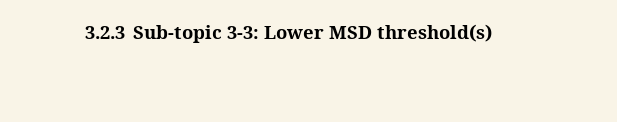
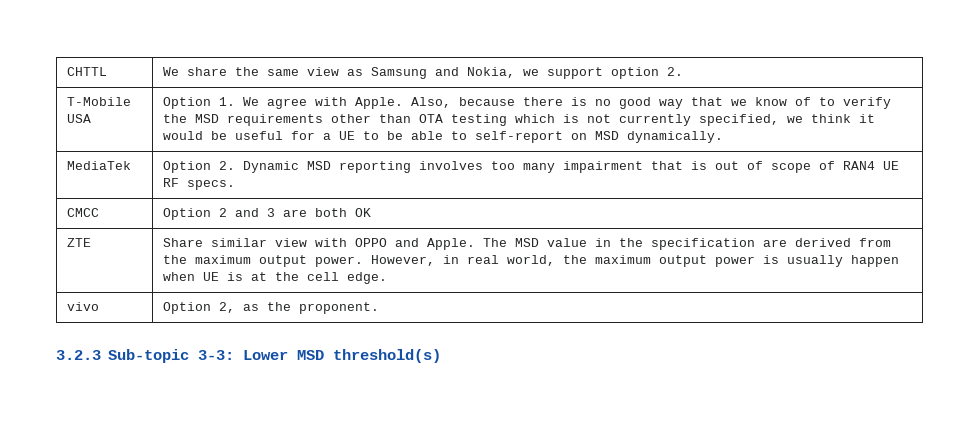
+ CHTTL | We share the same view as Samsung and Nokia, we support option 2.
+ T-Mobile USA | Option 1. We agree with Apple. Also, because there is no good way that we know of to verify the MSD requirements other than OTA testing which is not currently specified, we think it would be useful for a UE to be able to self-report on MSD dynamically.
+ MediaTek | Option 2. Dynamic MSD reporting involves too many impairment that is out of scope of RAN4 UE RF specs.
+ CMCC | Option 2 and 3 are both OK
+ ZTE | Share similar view with OPPO and Apple. The MSD value in the specification are derived from the maximum output power. However, in real world, the maximum output power is usually happen when UE is at the cell edge.
+ vivo | Option 2, as the proponent.

